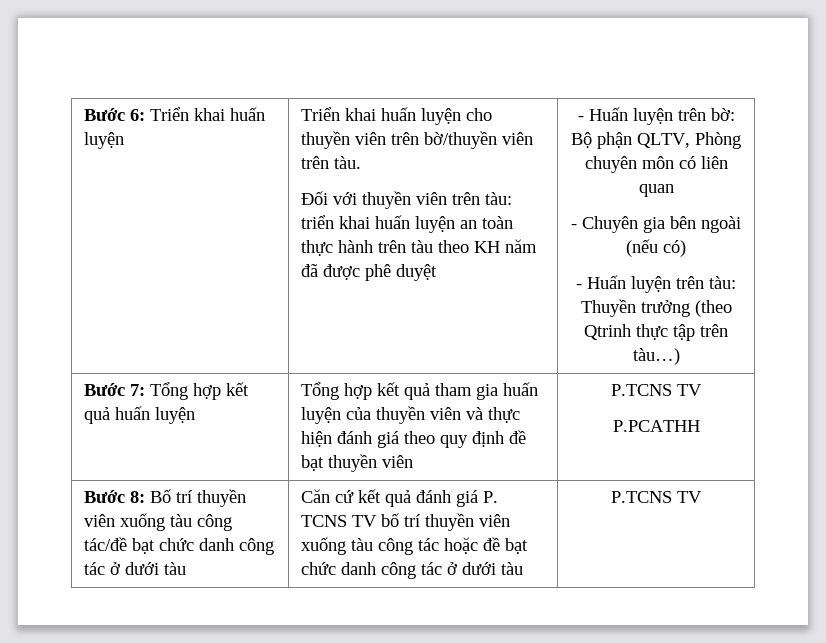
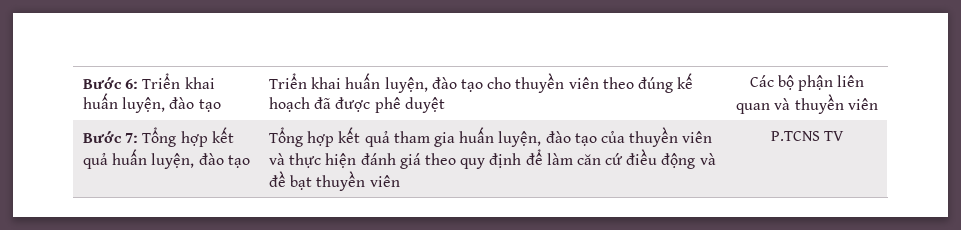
- Bước 6: Triển khai huấn luyện | Triển khai huấn luyện cho thuyền viên trên bờ/thuyền viên trên tàu.
- Đối với thuyền viên trên tàu: triển khai huấn luyện an toàn thực hành trên tàu theo KH năm đã được phê duyệt | - Huấn luyện trên bờ: Bộ phận QLTV, Phòng chuyên môn có liên quan
- - Chuyên gia bên ngoài (nếu có)
- - Huấn luyện trên tàu: Thuyền trưởng (theo Qtrinh thực tập trên tàu…)
+ Bước 6: Triển khai huấn luyện, đào tạo | Triển khai huấn luyện, đào tạo cho thuyền viên theo đúng kế hoạch đã được phê duyệt | Các bộ phận liên quan và thuyền viên
- Bước 7: Tổng hợp kết quả huấn luyện
+ Bước 7: Tổng hợp kết quả huấn luyện, đào tạo
- Tổng hợp kết quả tham gia huấn luyện của thuyền viên và thực hiện đánh giá theo quy định đề bạt thuyền viên
+ Tổng hợp kết quả tham gia huấn luyện, đào tạo của thuyền viên và thực hiện đánh giá theo quy định để làm căn cứ điều động và đề bạt thuyền viên
- P.PCATHH
- Bước 8: Bố trí thuyền viên xuống tàu công tác/đề bạt chức danh công tác ở dưới tàu | Căn cứ kết quả đánh giá P. TCNS TV bố trí thuyền viên xuống tàu công tác hoặc đề bạt chức danh công tác ở dưới tàu | P.TCNS TV

